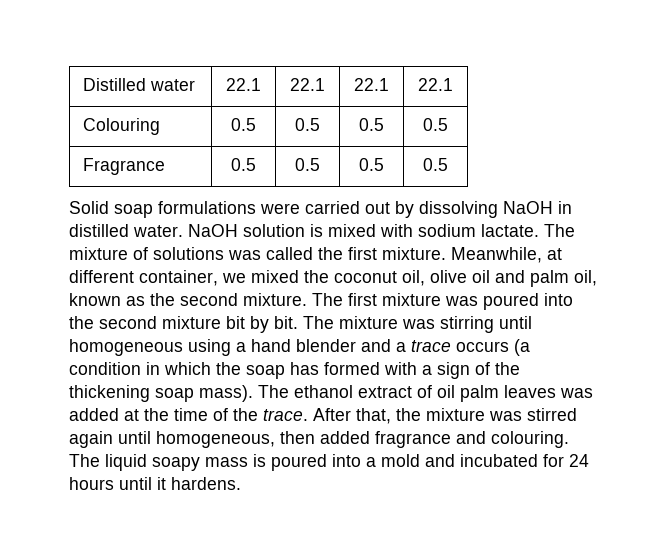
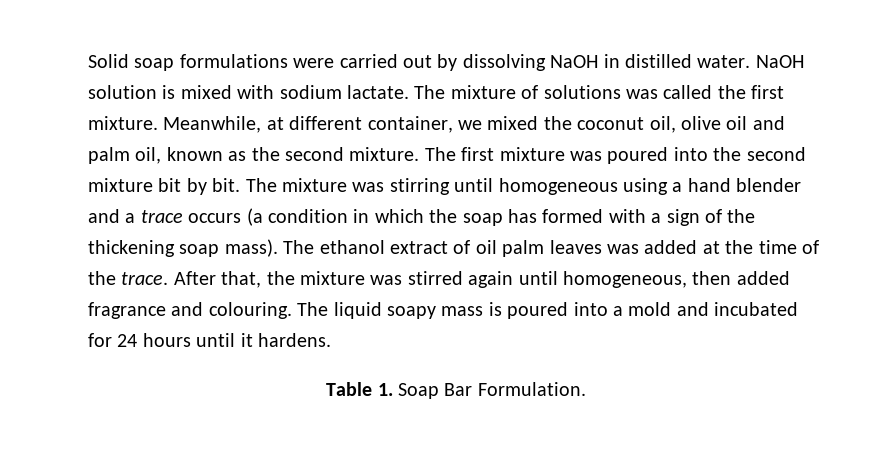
- Distilled water | 22.1 | 22.1 | 22.1 | 22.1
- Colouring | 0.5 | 0.5 | 0.5 | 0.5
- Fragrance | 0.5 | 0.5 | 0.5 | 0.5
+ Table 1. Soap Bar Formulation.

